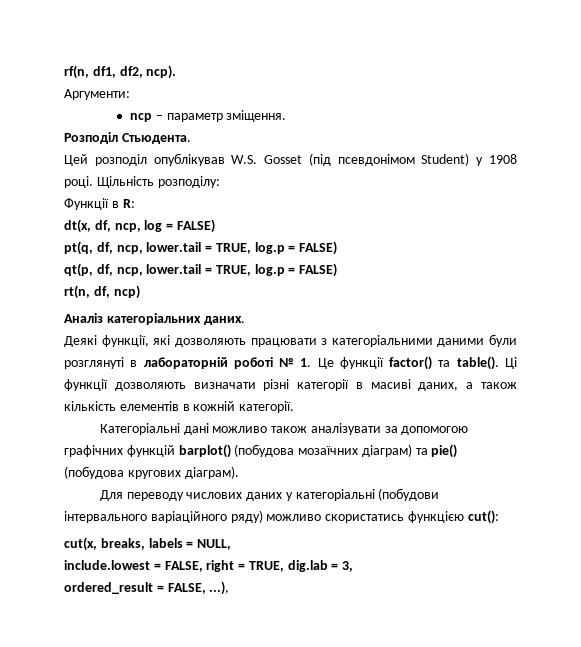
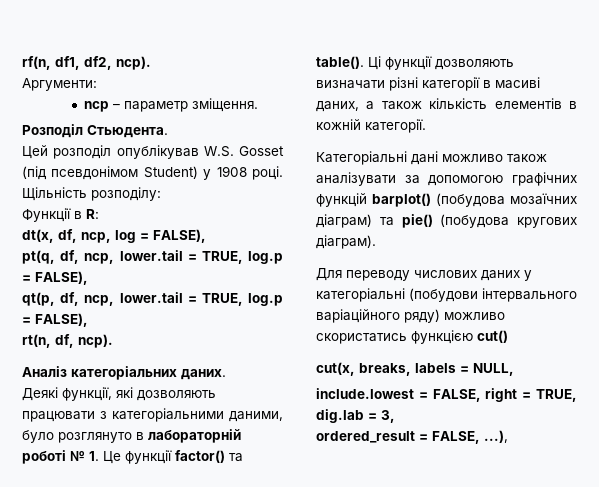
- dt(x, df, ncp, log = FALSE)
+ dt(x, df, ncp, log = FALSE),
- pt(q, df, ncp, lower.tail = TRUE, log.p = FALSE)
+ pt(q, df, ncp, lower.tail = TRUE, log.p = FALSE),
- qt(p, df, ncp, lower.tail = TRUE, log.p = FALSE)
+ qt(p, df, ncp, lower.tail = TRUE, log.p = FALSE),
- rt(n, df, ncp)
+ rt(n, df, ncp).
- Деякі функції, які дозволяють працювати з категоріальними даними були розглянуті в лабораторній роботі № 1. Це функції factor() та table().
+ Деякі функції, які дозволяють працювати з категоріальними даними, було розглянуто в лабораторній роботі № 1. Це функції factor() та table().
- Для переводу числових даних у категоріальні (побудови інтервального варіаційного ряду) можливо скористатись функцією cut():
+ Для переводу числових даних у категоріальні (побудови інтервального варіаційного ряду) можливо скористатись функцією cut()

